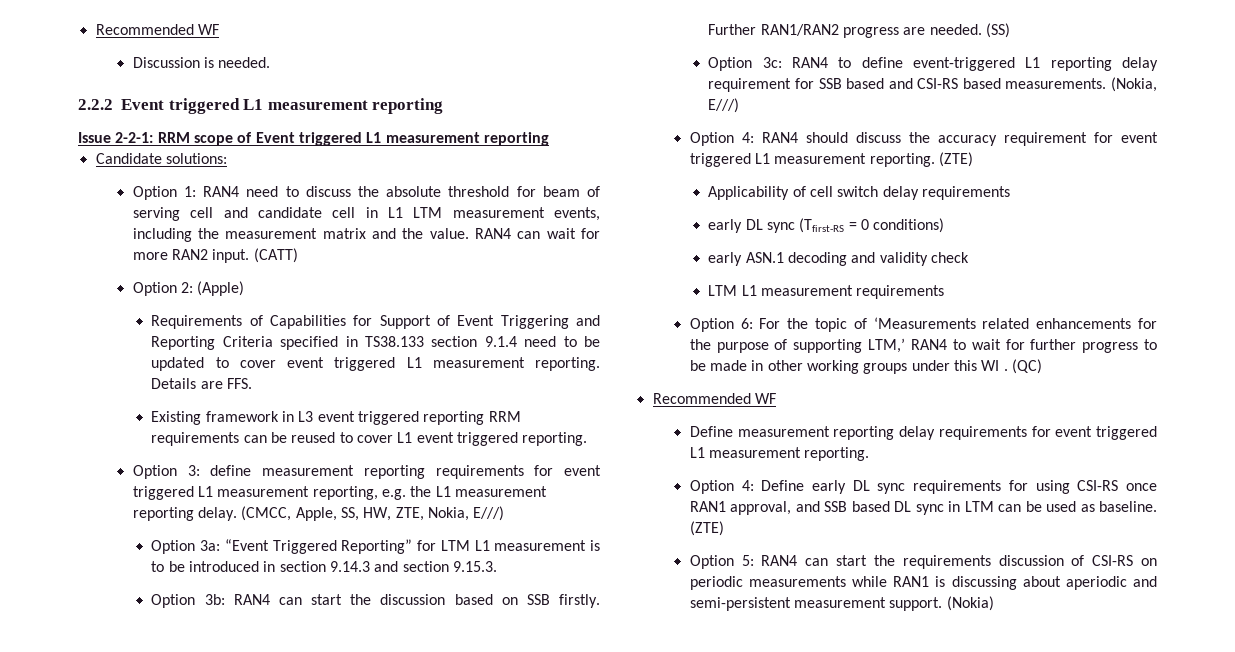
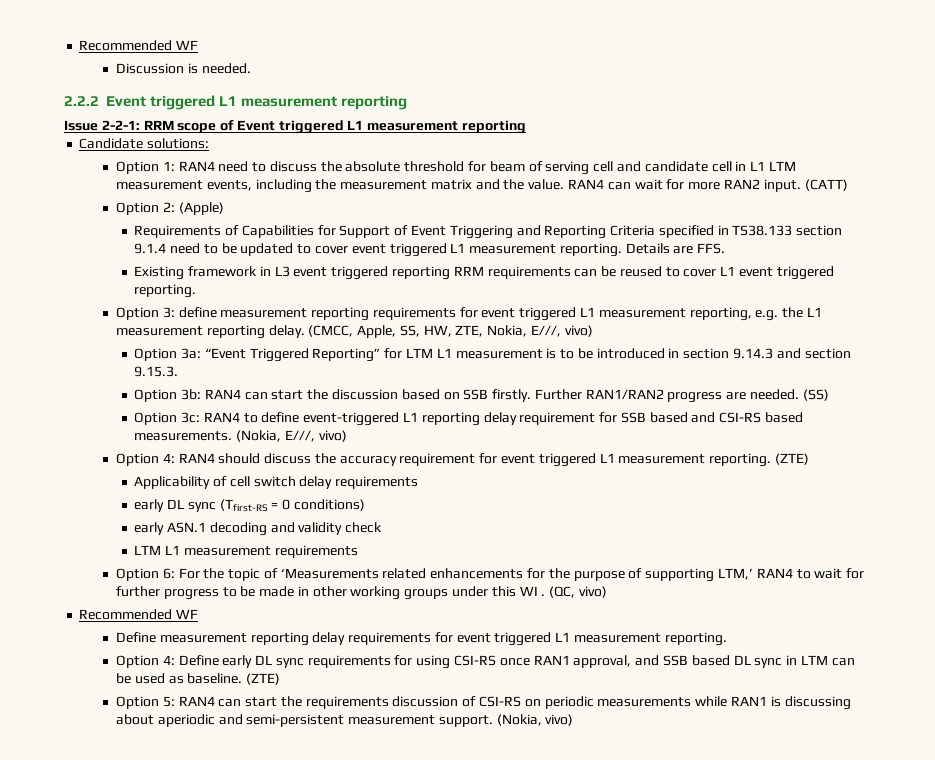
- (CMCC, Apple, SS, HW, ZTE, Nokia, E///)
+ (CMCC, Apple, SS, HW, ZTE, Nokia, E///, vivo)
- (Nokia, E///)
+ (Nokia, E///, vivo)
- (QC)
+ (QC, vivo)
- (Nokia)
+ (Nokia, vivo)

